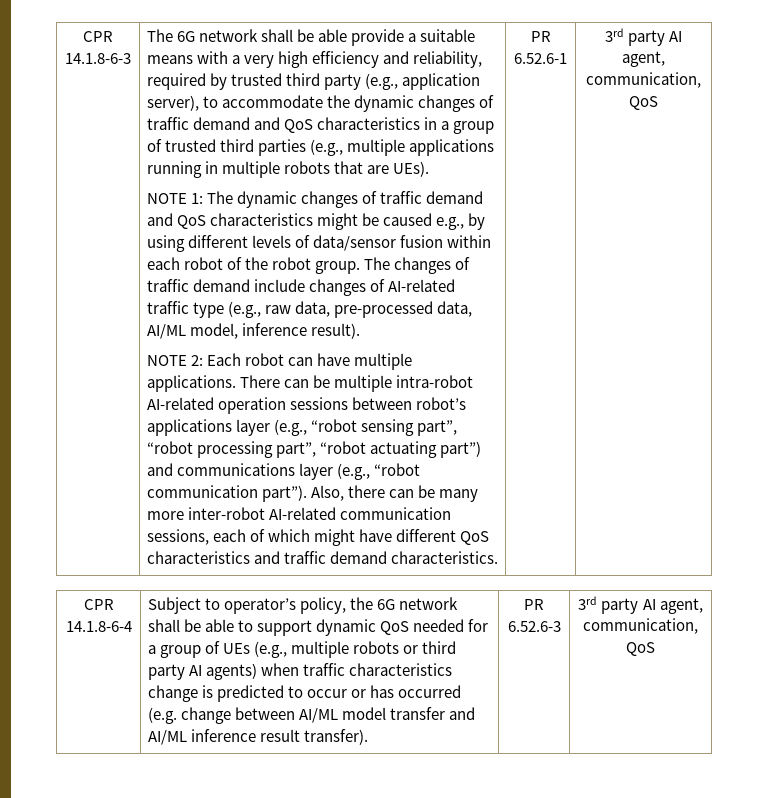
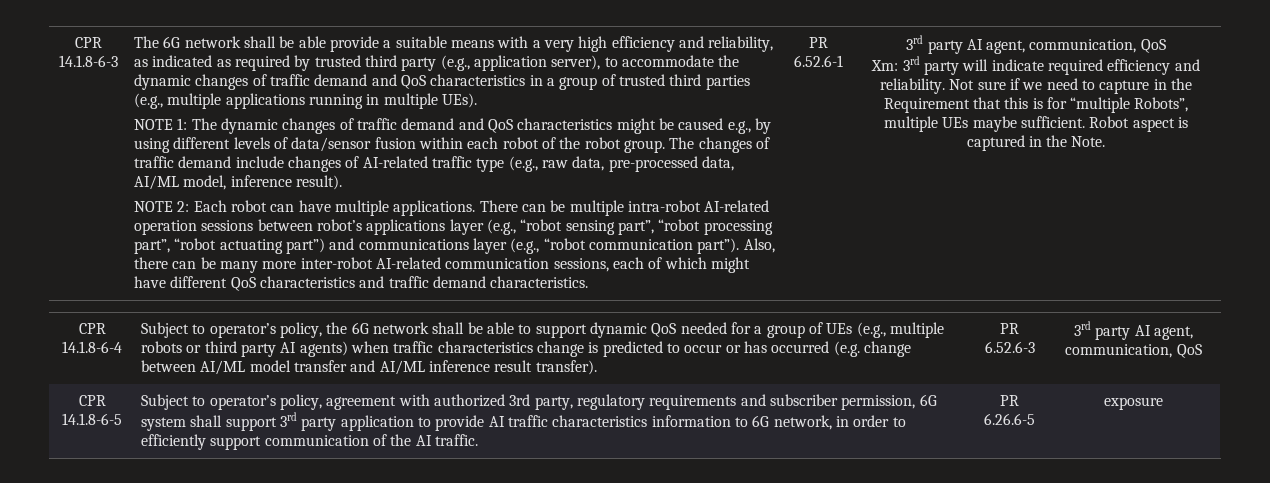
- The 6G network shall be able provide a suitable means with a very high efficiency and reliability, required by trusted third party (e.g., application server), to accommodate the dynamic changes of traffic demand and QoS characteristics in a group of trusted third parties (e.g., multiple applications running in multiple robots that are UEs).
+ The 6G network shall be able provide a suitable means with a very high efficiency and reliability, as indicated as required by trusted third party (e.g., application server), to accommodate the dynamic changes of traffic demand and QoS characteristics in a group of trusted third parties (e.g., multiple applications running in multiple UEs).
+ Xm: 3rd party will indicate required efficiency and reliability. Not sure if we need to capture in the Requirement that this is for “multiple Robots”, multiple UEs maybe sufficient. Robot aspect is captured in the Note.
+ CPR 14.1.8-6-5 | Subject to operator’s policy, agreement with authorized 3rd party, regulatory requirements and subscriber permission, 6G system shall support 3rd party application to provide AI traffic characteristics information to 6G network, in order to efficiently support communication of the AI traffic. | PR 6.26.6-5 | exposure

